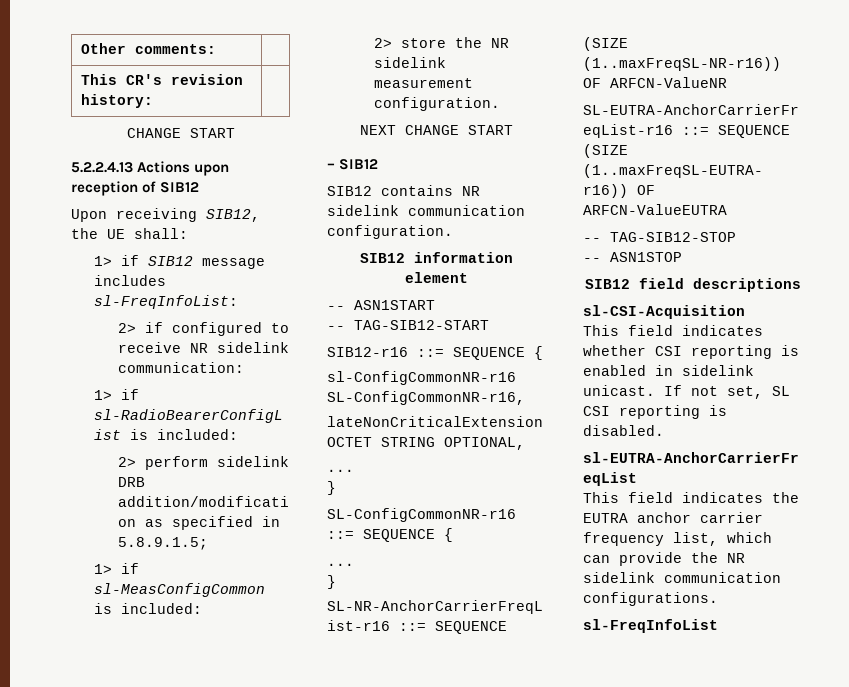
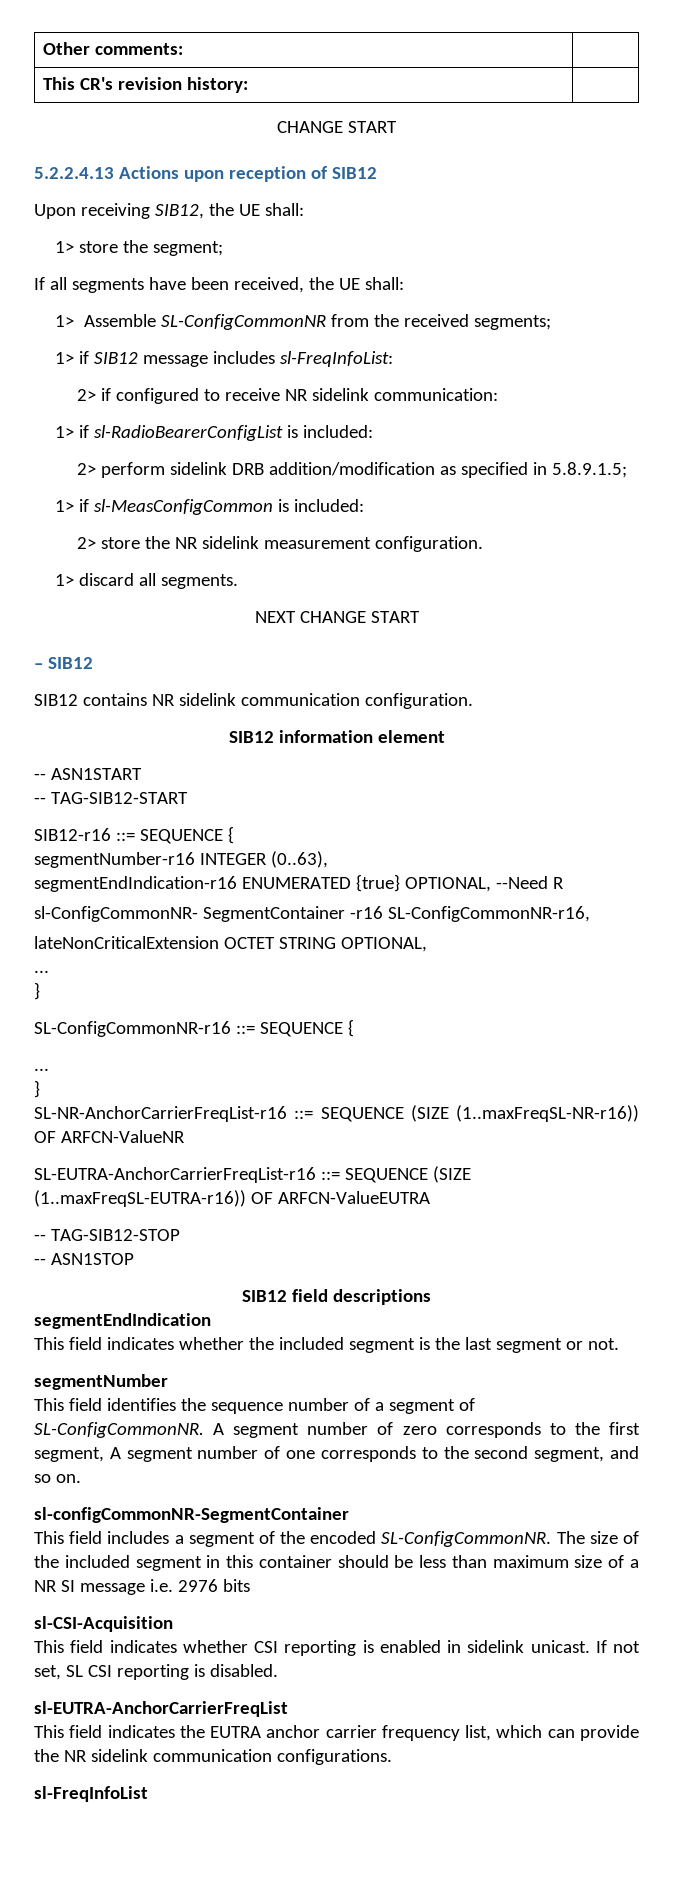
+ 1> store the segment;
+ If all segments have been received, the UE shall:
+ 1> Assemble SL-ConfigCommonNR from the received segments;
+ 1> discard all segments.
- sl-ConfigCommonNR-r16 SL-ConfigCommonNR-r16,
+ segmentNumber-r16 INTEGER (0..63),
+ segmentEndIndication-r16 ENUMERATED {true} OPTIONAL, --Need R
+ sl-ConfigCommonNR- SegmentContainer -r16 SL-ConfigCommonNR-r16,
+ segmentEndIndication
+ This field indicates whether the included segment is the last segment or not.
+ segmentNumber
+ This field identifies the sequence number of a segment of SL-ConfigCommonNR. A segment number of zero corresponds to the first segment, A segment number of one corresponds to the second segment, and so on.
+ sl-configCommonNR-SegmentContainer
+ This field includes a segment of the encoded SL-ConfigCommonNR. The size of the included segment in this container should be less than maximum size of a NR SI message i.e. 2976 bits

